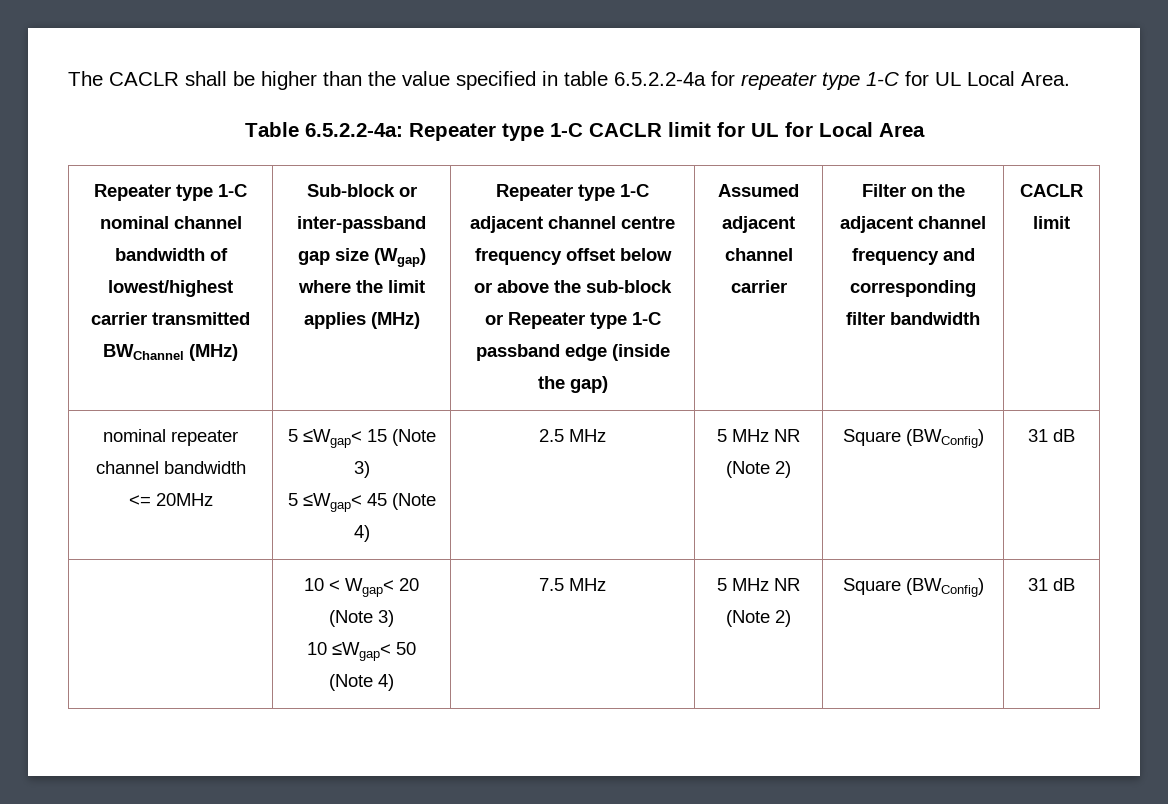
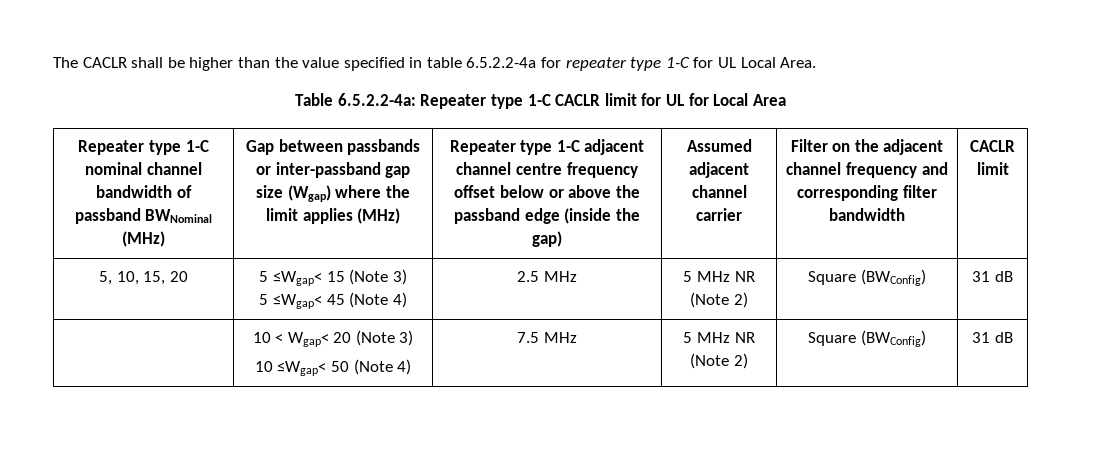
- Repeater type 1-C nominal channel bandwidth of lowest/highest carrier transmitted BWChannel (MHz) | Sub-block or inter-passband gap size (Wgap) where the limit applies (MHz)
+ Repeater type 1-C nominal channel bandwidth of passband BWNominal (MHz) | Gap between passbands or inter-passband gap size (Wgap) where the limit applies (MHz)
- Repeater type 1-C adjacent channel centre frequency offset below or above the sub-block or Repeater type 1-C passband edge (inside the gap)
+ Repeater type 1-C adjacent channel centre frequency offset below or above the passband edge (inside the gap)
- nominal repeater channel bandwidth <= 20MHz | 5 ≤Wgap< 15 (Note 3)
+ 5, 10, 15, 20 | 5 ≤Wgap< 15 (Note 3)

